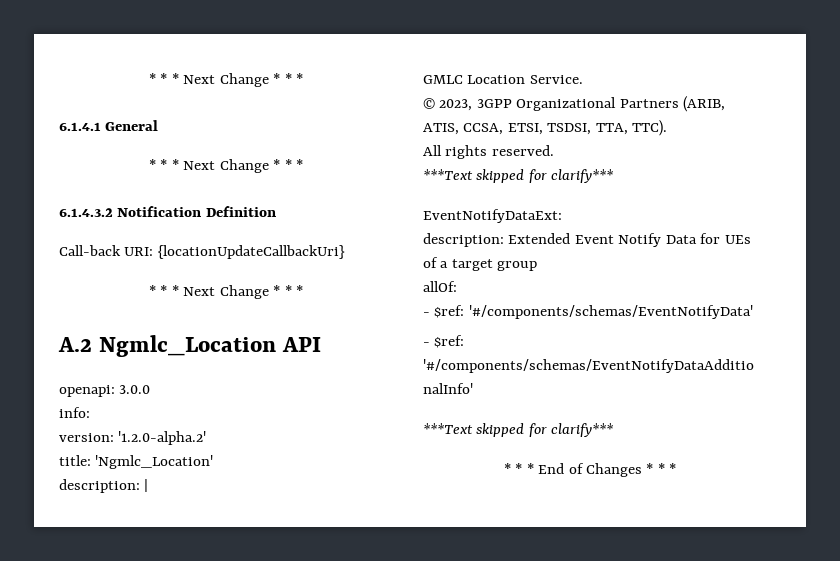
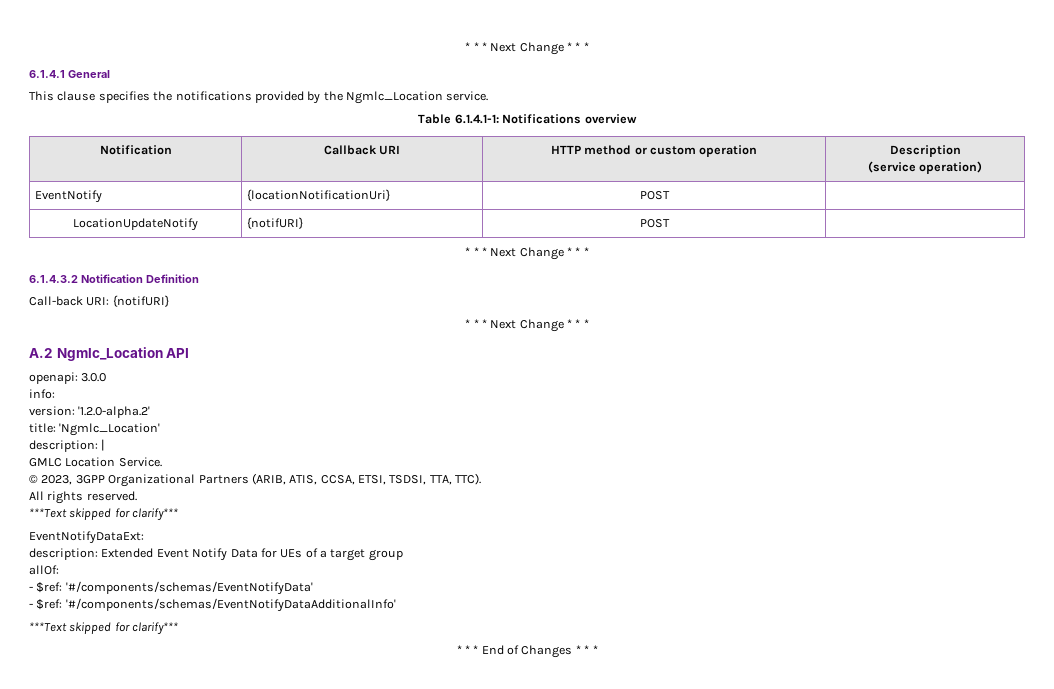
+ This clause specifies the notifications provided by the Ngmlc_Location service.
+ Table 6.1.4.1-1: Notifications overview
+ Notification | Callback URI | HTTP method or custom operation | Description
+ (service operation)
+ EventNotify | {locationNotificationUri} | POST |
+ LocationUpdateNotify | {notifURI} | POST |
- Call-back URI: {locationUpdateCallbackUri}
+ Call-back URI: {notifURI}

